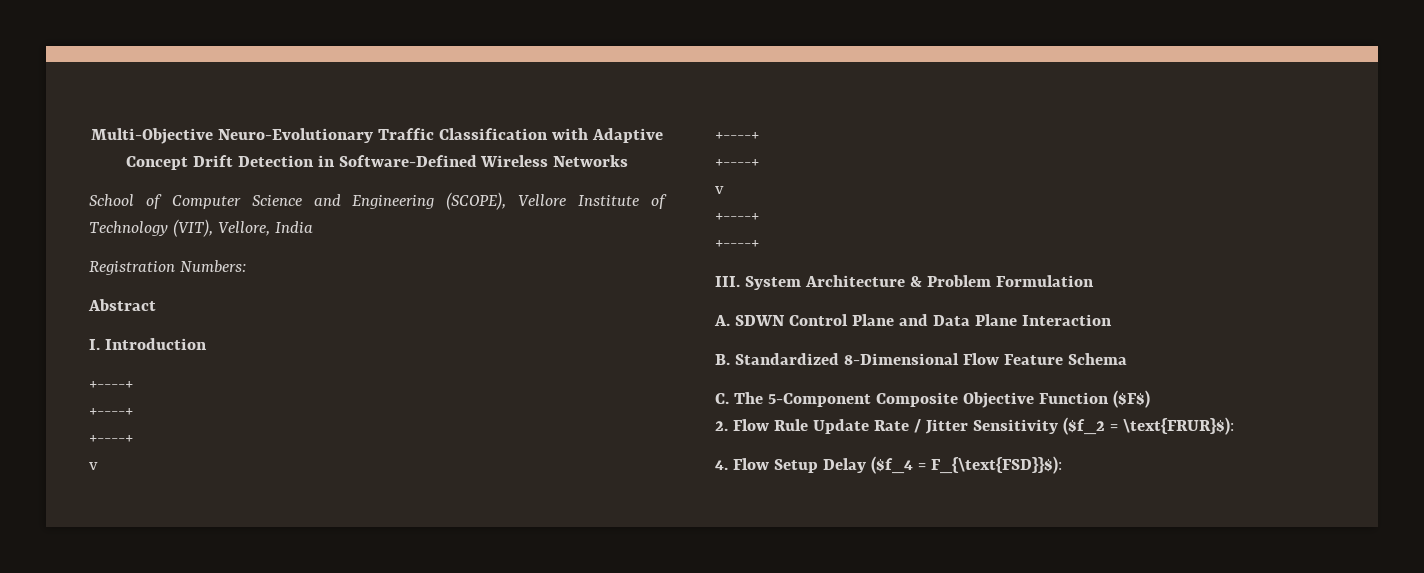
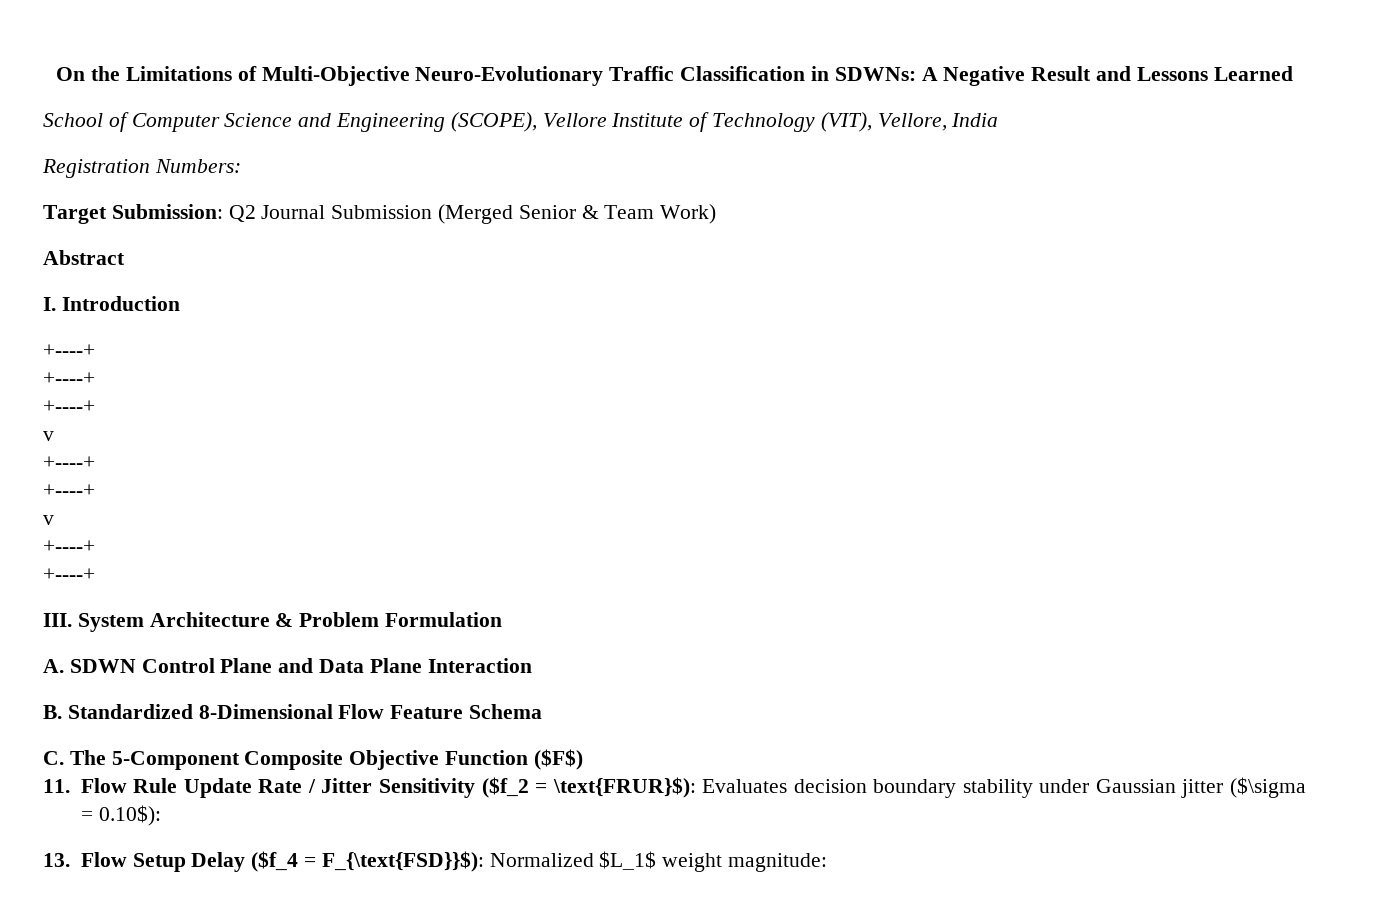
- Multi-Objective Neuro-Evolutionary Traffic Classification with Adaptive Concept Drift Detection in Software-Defined Wireless Networks
+ On the Limitations of Multi-Objective Neuro-Evolutionary Traffic Classification in SDWNs: A Negative Result and Lessons Learned
+ Target Submission: Q2 Journal Submission (Merged Senior & Team Work)
- 2. Flow Rule Update Rate / Jitter Sensitivity ($f_2 = \text{FRUR}$):
- 4. Flow Setup Delay ($f_4 = F_{\text{FSD}}$):
+ 11. Flow Rule Update Rate / Jitter Sensitivity ($f_2 = \text{FRUR}$): Evaluates decision boundary stability under Gaussian jitter ($\sigma = 0.10$):
+ 13. Flow Setup Delay ($f_4 = F_{\text{FSD}}$): Normalized $L_1$ weight magnitude:

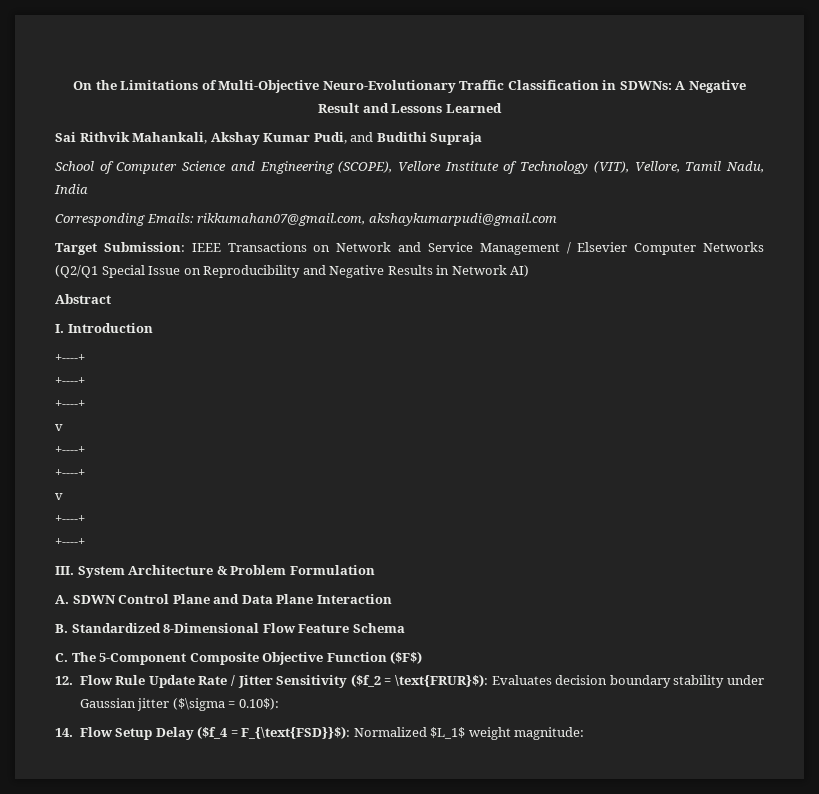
+ Sai Rithvik Mahankali, Akshay Kumar Pudi, and Budithi Supraja
- School of Computer Science and Engineering (SCOPE), Vellore Institute of Technology (VIT), Vellore, India
+ School of Computer Science and Engineering (SCOPE), Vellore Institute of Technology (VIT), Vellore, Tamil Nadu, India
- Registration Numbers:
- Target Submission: Q2 Journal Submission (Merged Senior & Team Work)
+ Corresponding Emails: rikkumahan07@gmail.com, akshaykumarpudi@gmail.com
+ Target Submission: IEEE Transactions on Network and Service Management / Elsevier Computer Networks (Q2/Q1 Special Issue on Reproducibility and Negative Results in Network AI)
- 11. Flow Rule Update Rate / Jitter Sensitivity ($f_2 = \text{FRUR}$): Evaluates decision boundary stability under Gaussian jitter ($\sigma = 0.10$):
+ 12. Flow Rule Update Rate / Jitter Sensitivity ($f_2 = \text{FRUR}$): Evaluates decision boundary stability under Gaussian jitter ($\sigma = 0.10$):
- 13. Flow Setup Delay ($f_4 = F_{\text{FSD}}$): Normalized $L_1$ weight magnitude:
+ 14. Flow Setup Delay ($f_4 = F_{\text{FSD}}$): Normalized $L_1$ weight magnitude:

